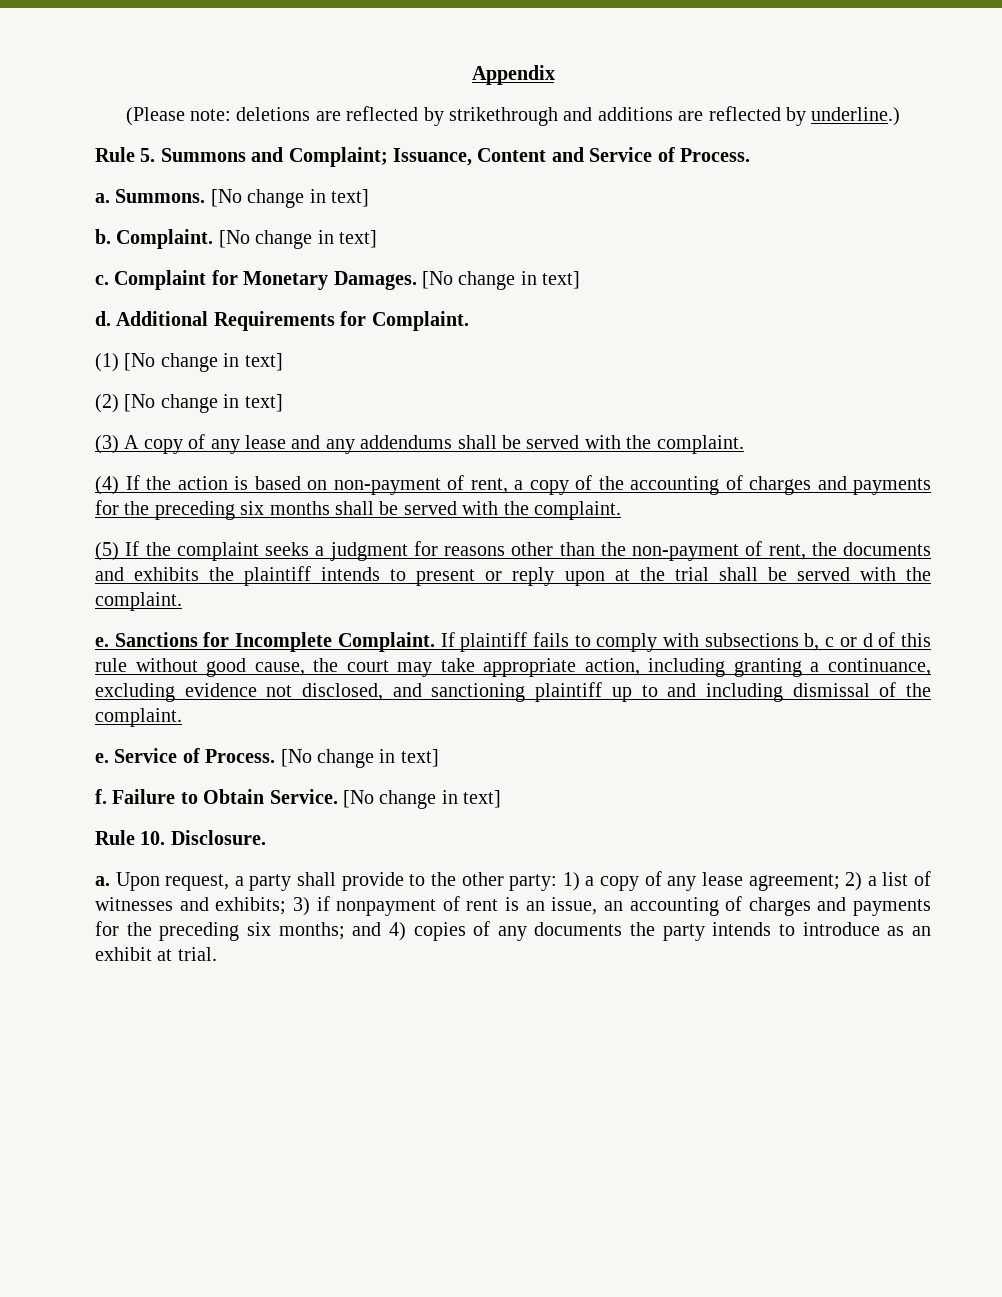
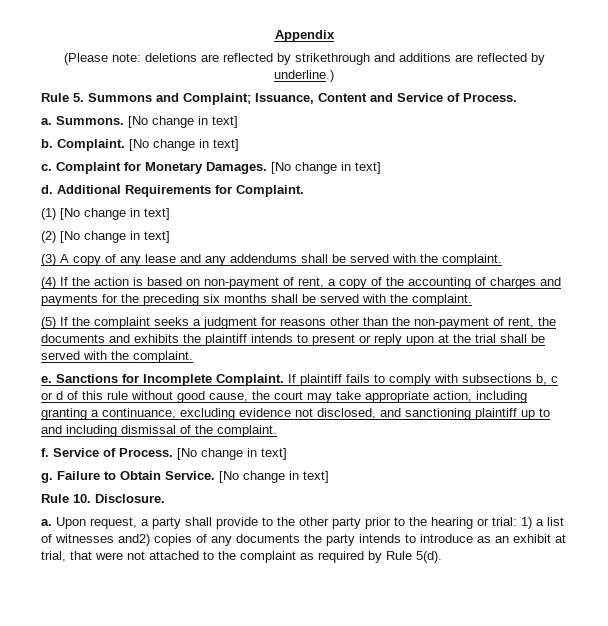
  If plaintiff fails to comply with subsections b, c or d of this rule without good cause, the court may take appropriate action, including granting a continuance, excluding evidence not disclosed, and sanctioning plaintiff up to and including dismissal of the complaint.
- e.
+ f.
- f.
+ g.
- Upon request, a party shall provide to the other party: 1) a copy of any lease agreement; 2) a list of witnesses and exhibits; 3) if nonpayment of rent is an issue, an accounting of charges and payments for the preceding six months; and 4) copies of any documents the party intends to introduce as an exhibit at trial.
+ Upon request, a party shall provide to the other party prior to the hearing or trial: 1) a list of witnesses and2) copies of any documents the party intends to introduce as an exhibit at trial, that were not attached to the complaint as required by Rule 5(d).

